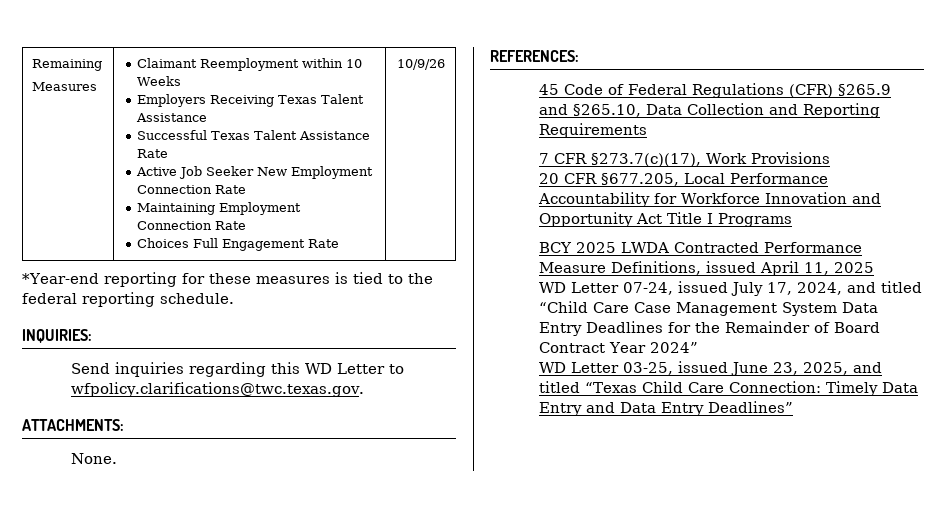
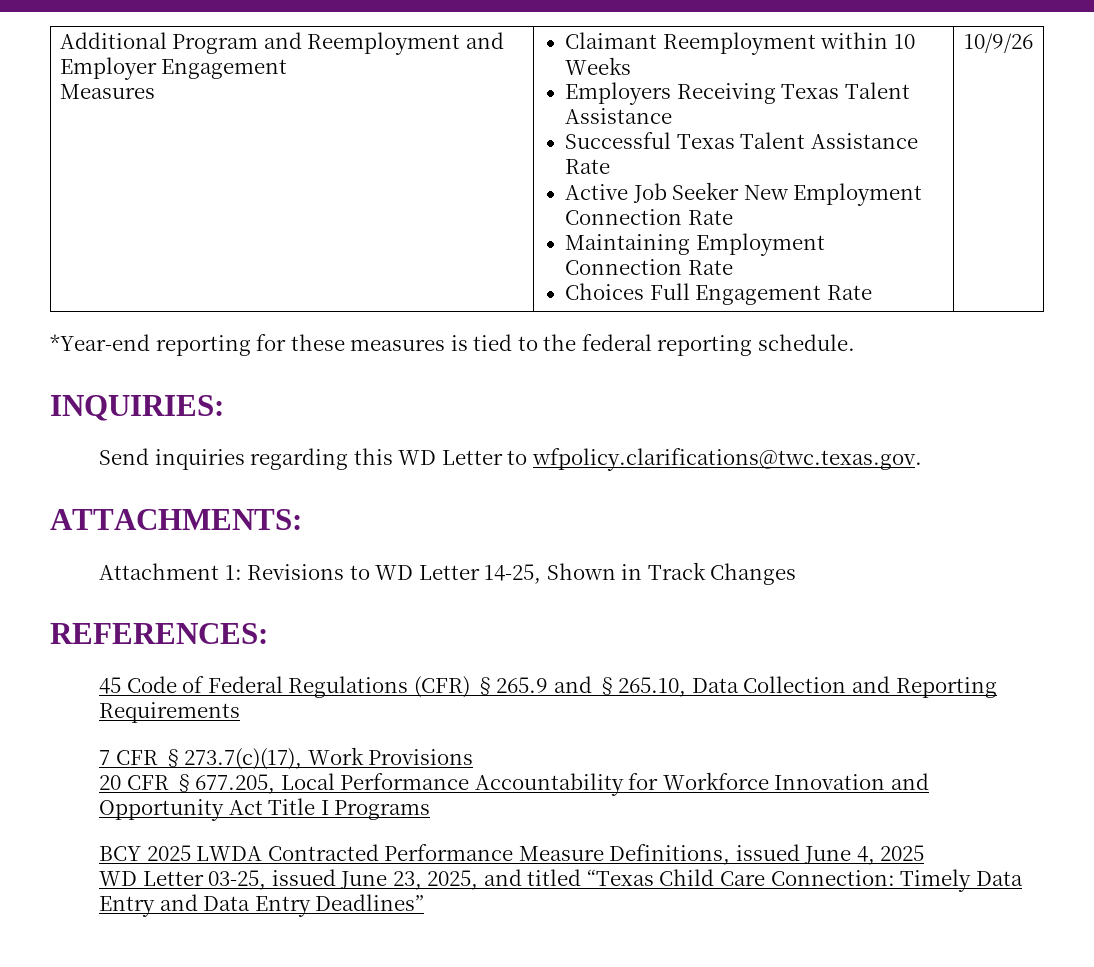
- Remaining
+ Additional Program and Reemployment and Employer Engagement
- None.
+ Attachment 1: Revisions to WD Letter 14-25, Shown in Track Changes
- BCY 2025 LWDA Contracted Performance Measure Definitions, issued April 11, 2025
- WD Letter 07-24, issued July 17, 2024, and titled “Child Care Case Management System Data Entry Deadlines for the Remainder of Board Contract Year 2024”
+ BCY 2025 LWDA Contracted Performance Measure Definitions, issued June 4, 2025

